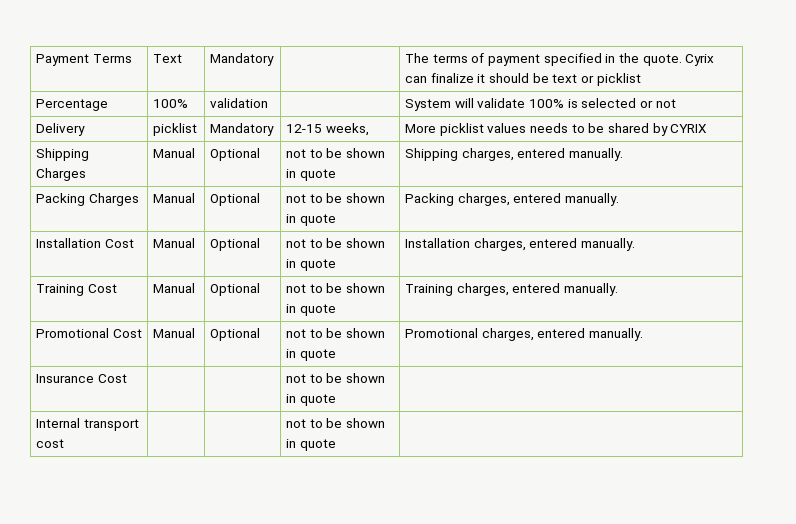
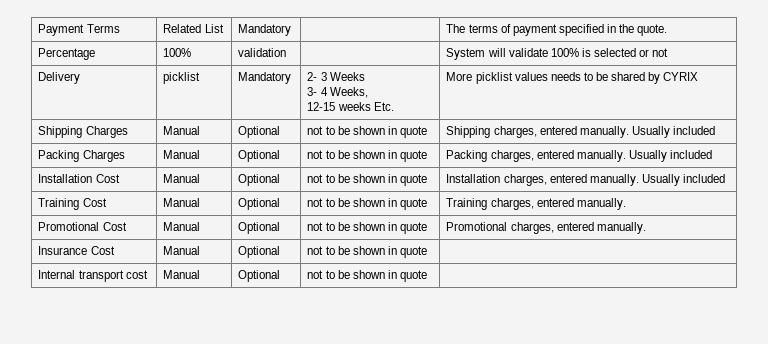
- Payment Terms | Text | Mandatory | | The terms of payment specified in the quote. Cyrix can finalize it should be text or picklist
+ Payment Terms | Related List | Mandatory | | The terms of payment specified in the quote.
- Delivery | picklist | Mandatory | 12-15 weeks, | More picklist values needs to be shared by CYRIX
+ Delivery | picklist | Mandatory | 2- 3 Weeks
+ 3- 4 Weeks,
+ 12-15 weeks Etc. | More picklist values needs to be shared by CYRIX
- Shipping Charges | Manual | Optional | not to be shown in quote | Shipping charges, entered manually.
+ Shipping Charges | Manual | Optional | not to be shown in quote | Shipping charges, entered manually. Usually included
- Packing Charges | Manual | Optional | not to be shown in quote | Packing charges, entered manually.
+ Packing Charges | Manual | Optional | not to be shown in quote | Packing charges, entered manually. Usually included
- Installation Cost | Manual | Optional | not to be shown in quote | Installation charges, entered manually.
+ Installation Cost | Manual | Optional | not to be shown in quote | Installation charges, entered manually. Usually included
- Insurance Cost | | | not to be shown in quote |
+ Insurance Cost | Manual | Optional | not to be shown in quote |
- Internal transport cost | | | not to be shown in quote |
+ Internal transport cost | Manual | Optional | not to be shown in quote |

